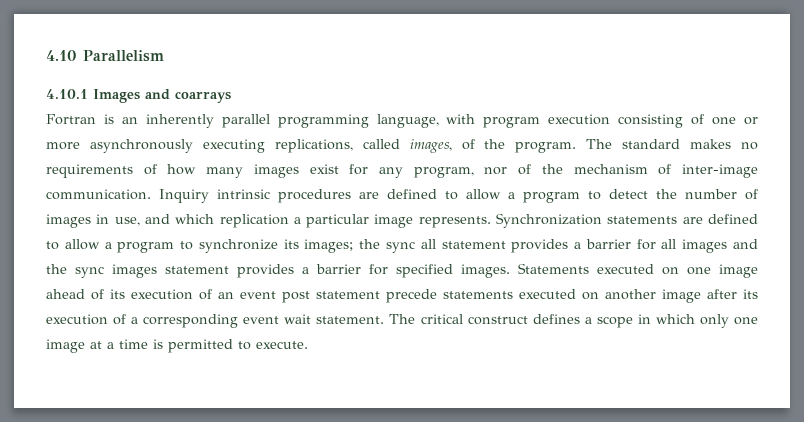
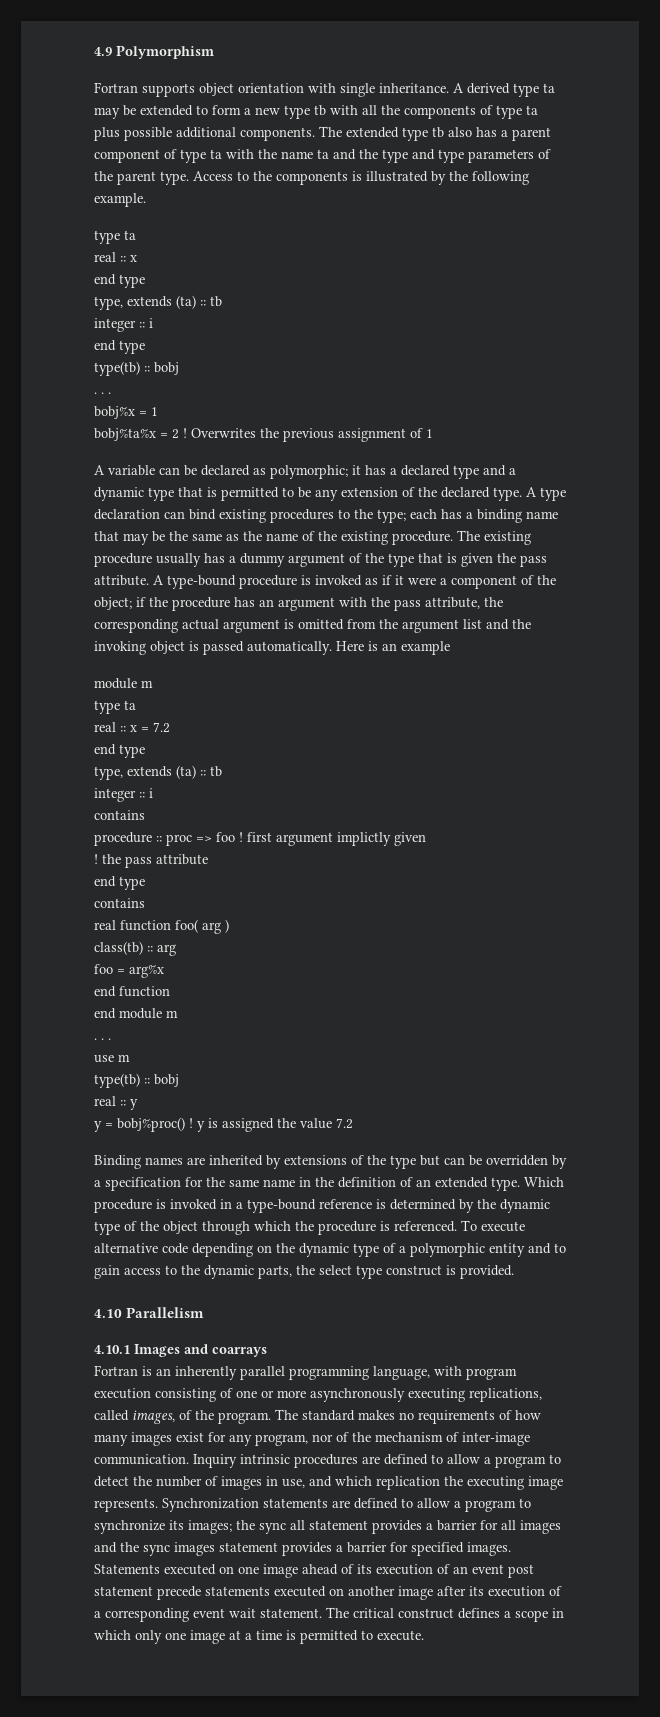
+ 4.9 Polymorphism
+ Fortran supports object orientation with single inheritance. A derived type ta may be extended to form a new type tb with all the components of type ta plus possible additional components. The extended type tb also has a parent component of type ta with the name ta and the type and type parameters of the parent type. Access to the components is illustrated by the following example.
+ type ta
+ real :: x
+ end type
+ type, extends (ta) :: tb
+ integer :: i
+ end type
+ type(tb) :: bobj
+ . . .
+ bobj%x = 1
+ bobj%ta%x = 2 ! Overwrites the previous assignment of 1
+ A variable can be declared as polymorphic; it has a declared type and a dynamic type that is permitted to be any extension of the declared type. A type declaration can bind existing procedures to the type; each has a binding name that may be the same as the name of the existing procedure. The existing procedure usually has a dummy argument of the type that is given the pass attribute. A type-bound procedure is invoked as if it were a component of the object; if the procedure has an argument with the pass attribute, the corresponding actual argument is omitted from the argument list and the invoking object is passed automatically. Here is an example
+ module m
+ type ta
+ real :: x = 7.2
+ end type
+ type, extends (ta) :: tb
+ integer :: i
+ contains
+ procedure :: proc => foo ! first argument implictly given
+ ! the pass attribute
+ end type
+ contains
+ real function foo( arg )
+ class(tb) :: arg
+ foo = arg%x
+ end function
+ end module m
+ . . .
+ use m
+ type(tb) :: bobj
+ real :: y
+ y = bobj%proc() ! y is assigned the value 7.2
+ Binding names are inherited by extensions of the type but can be overridden by a specification for the same name in the definition of an extended type. Which procedure is invoked in a type-bound reference is determined by the dynamic type of the object through which the procedure is referenced. To execute alternative code depending on the dynamic type of a polymorphic entity and to gain access to the dynamic parts, the select type construct is provided.
- Inquiry intrinsic procedures are defined to allow a program to detect the number of images in use, and which replication a particular image represents.
+ Inquiry intrinsic procedures are defined to allow a program to detect the number of images in use, and which replication the executing image represents.

